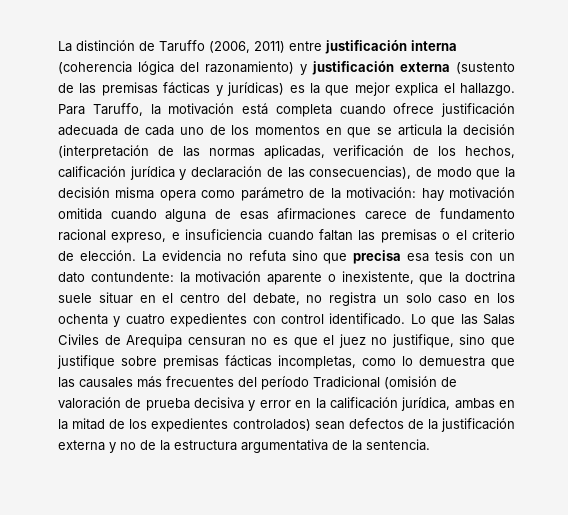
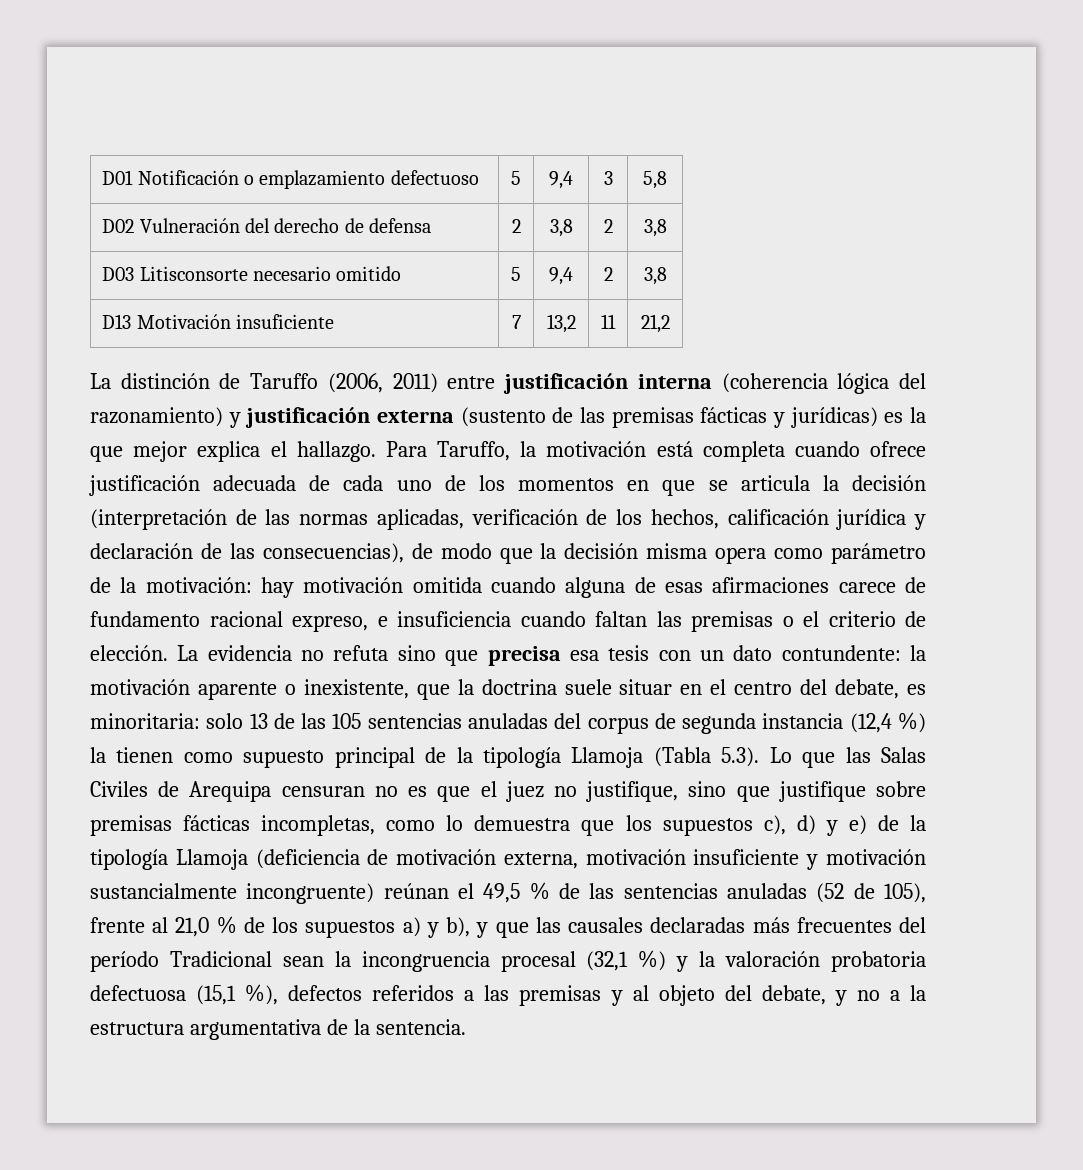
+ D01 Notificación o emplazamiento defectuoso | 5 | 9,4 | 3 | 5,8
+ D02 Vulneración del derecho de defensa | 2 | 3,8 | 2 | 3,8
+ D03 Litisconsorte necesario omitido | 5 | 9,4 | 2 | 3,8
+ D13 Motivación insuficiente | 7 | 13,2 | 11 | 21,2
- la motivación aparente o inexistente, que la doctrina suele situar en el centro del debate, no registra un solo caso en los ochenta y cuatro expedientes con control identificado. Lo que las Salas Civiles de Arequipa censuran no es que el juez no justifique, sino que justifique sobre premisas fácticas incompletas, como lo demuestra que las causales más frecuentes del período Tradicional (omisión de valoración de prueba decisiva y error en la calificación jurídica, ambas en la mitad de los expedientes controlados) sean defectos de la justificación externa y no de la estructura argumentativa de la sentencia.
+ la motivación aparente o inexistente, que la doctrina suele situar en el centro del debate, es minoritaria: solo 13 de las 105 sentencias anuladas del corpus de segunda instancia (12,4 %) la tienen como supuesto principal de la tipología Llamoja (Tabla 5.3). Lo que las Salas Civiles de Arequipa censuran no es que el juez no justifique, sino que justifique sobre premisas fácticas incompletas, como lo demuestra que los supuestos c), d) y e) de la tipología Llamoja (deficiencia de motivación externa, motivación insuficiente y motivación sustancialmente incongruente) reúnan el 49,5 % de las sentencias anuladas (52 de 105), frente al 21,0 % de los supuestos a) y b), y que las causales declaradas más frecuentes del período Tradicional sean la incongruencia procesal (32,1 %) y la valoración probatoria defectuosa (15,1 %), defectos referidos a las premisas y al objeto del debate, y no a la estructura argumentativa de la sentencia.

